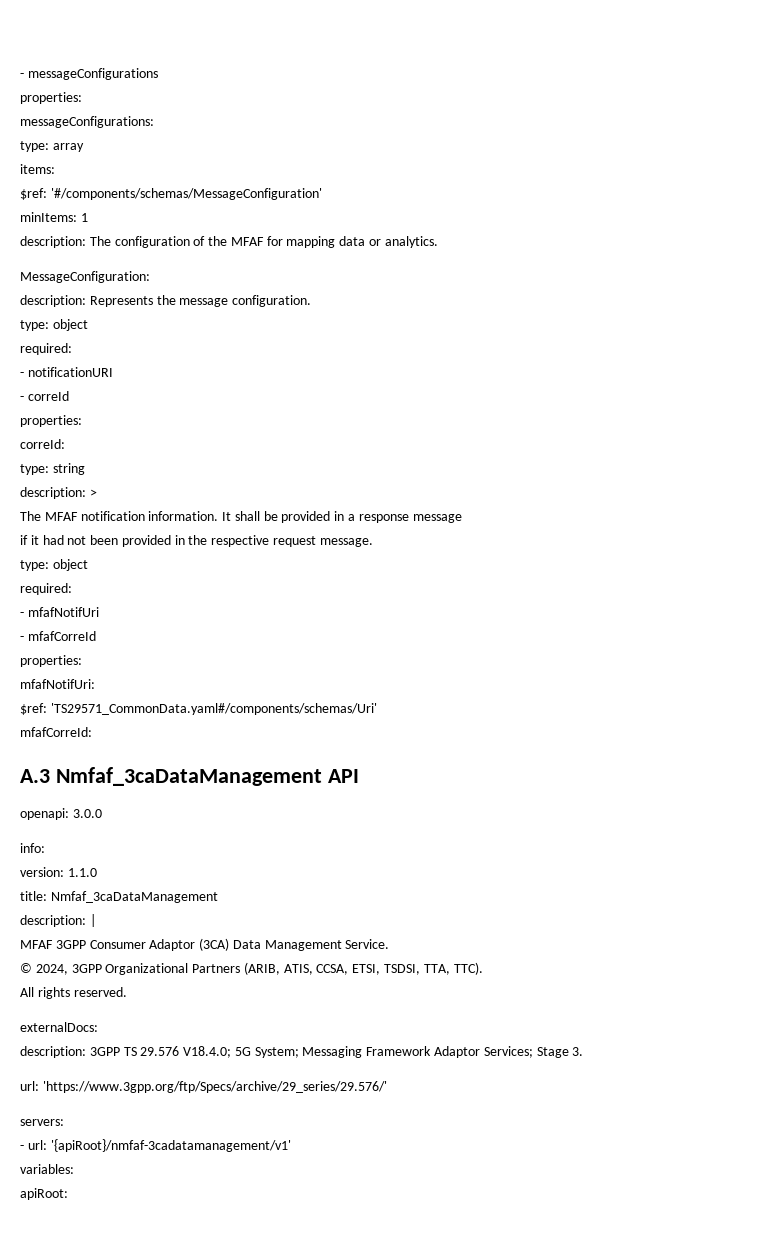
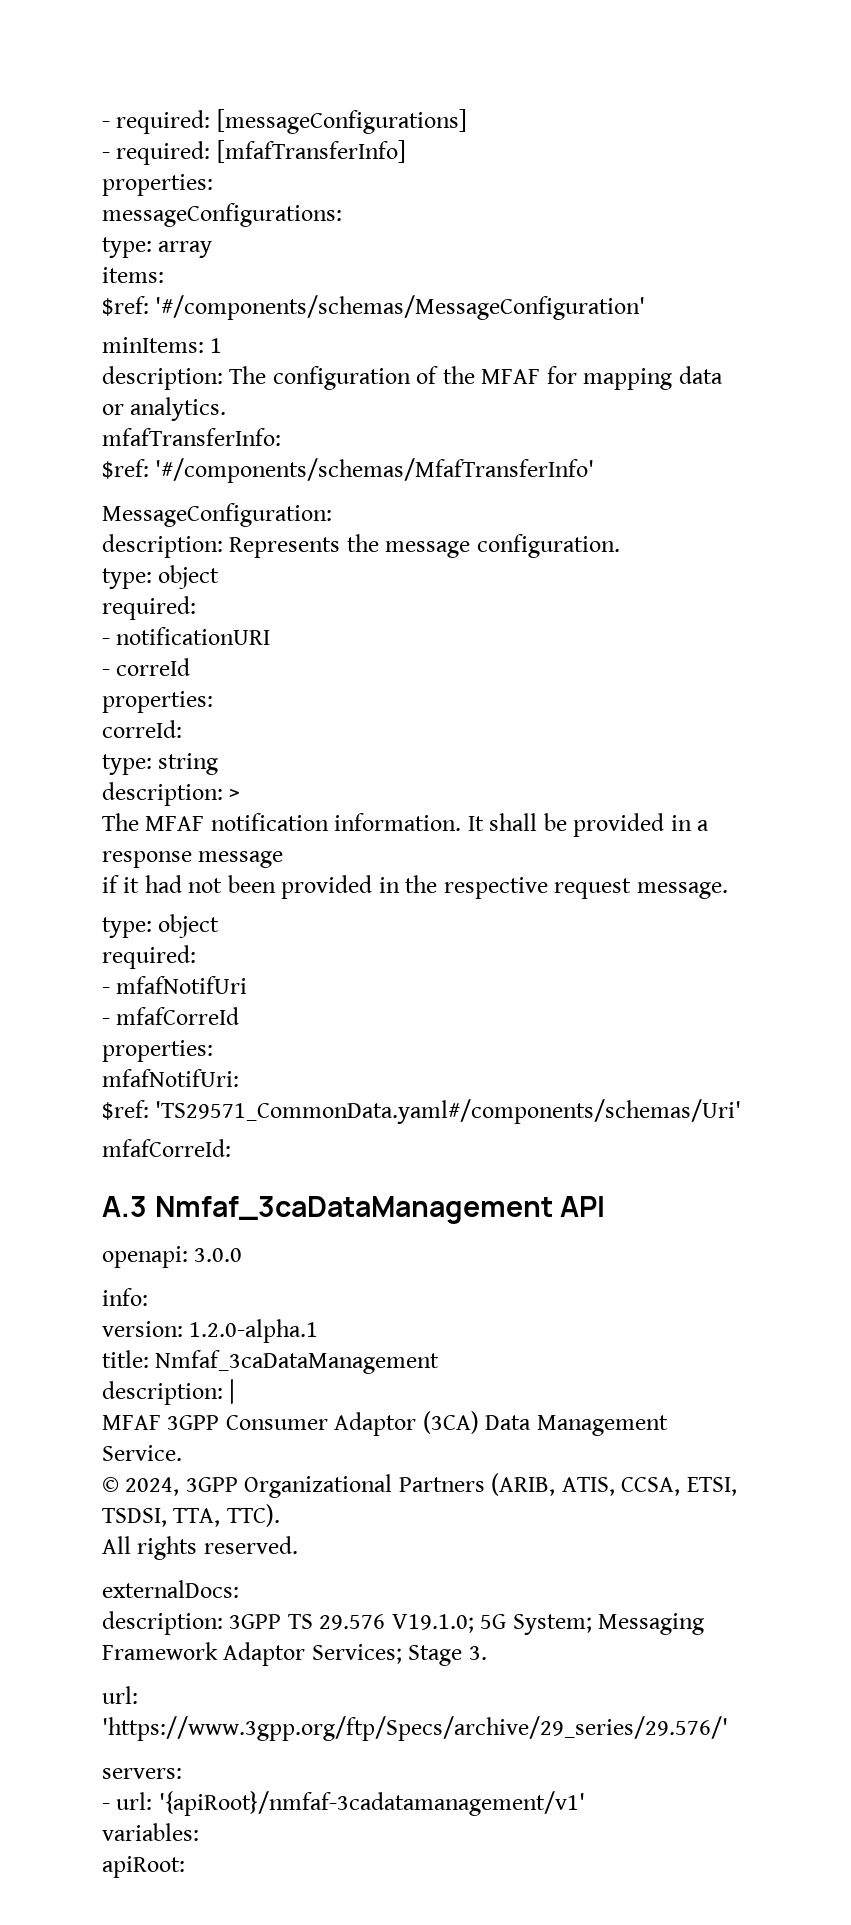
- - messageConfigurations
+ - required: [messageConfigurations]
+ - required: [mfafTransferInfo]
+ mfafTransferInfo:
+ $ref: '#/components/schemas/MfafTransferInfo'
- version: 1.1.0
+ version: 1.2.0-alpha.1
- description: 3GPP TS 29.576 V18.4.0; 5G System; Messaging Framework Adaptor Services; Stage 3.
+ description: 3GPP TS 29.576 V19.1.0; 5G System; Messaging Framework Adaptor Services; Stage 3.

